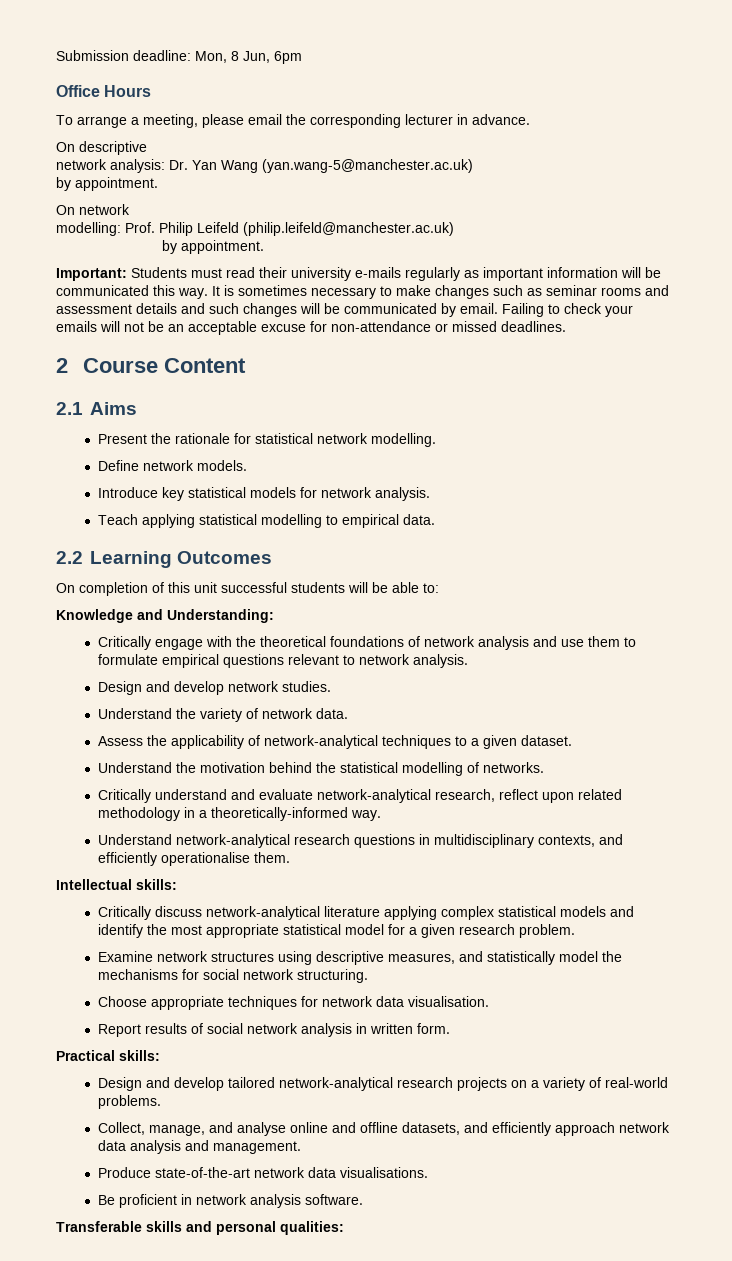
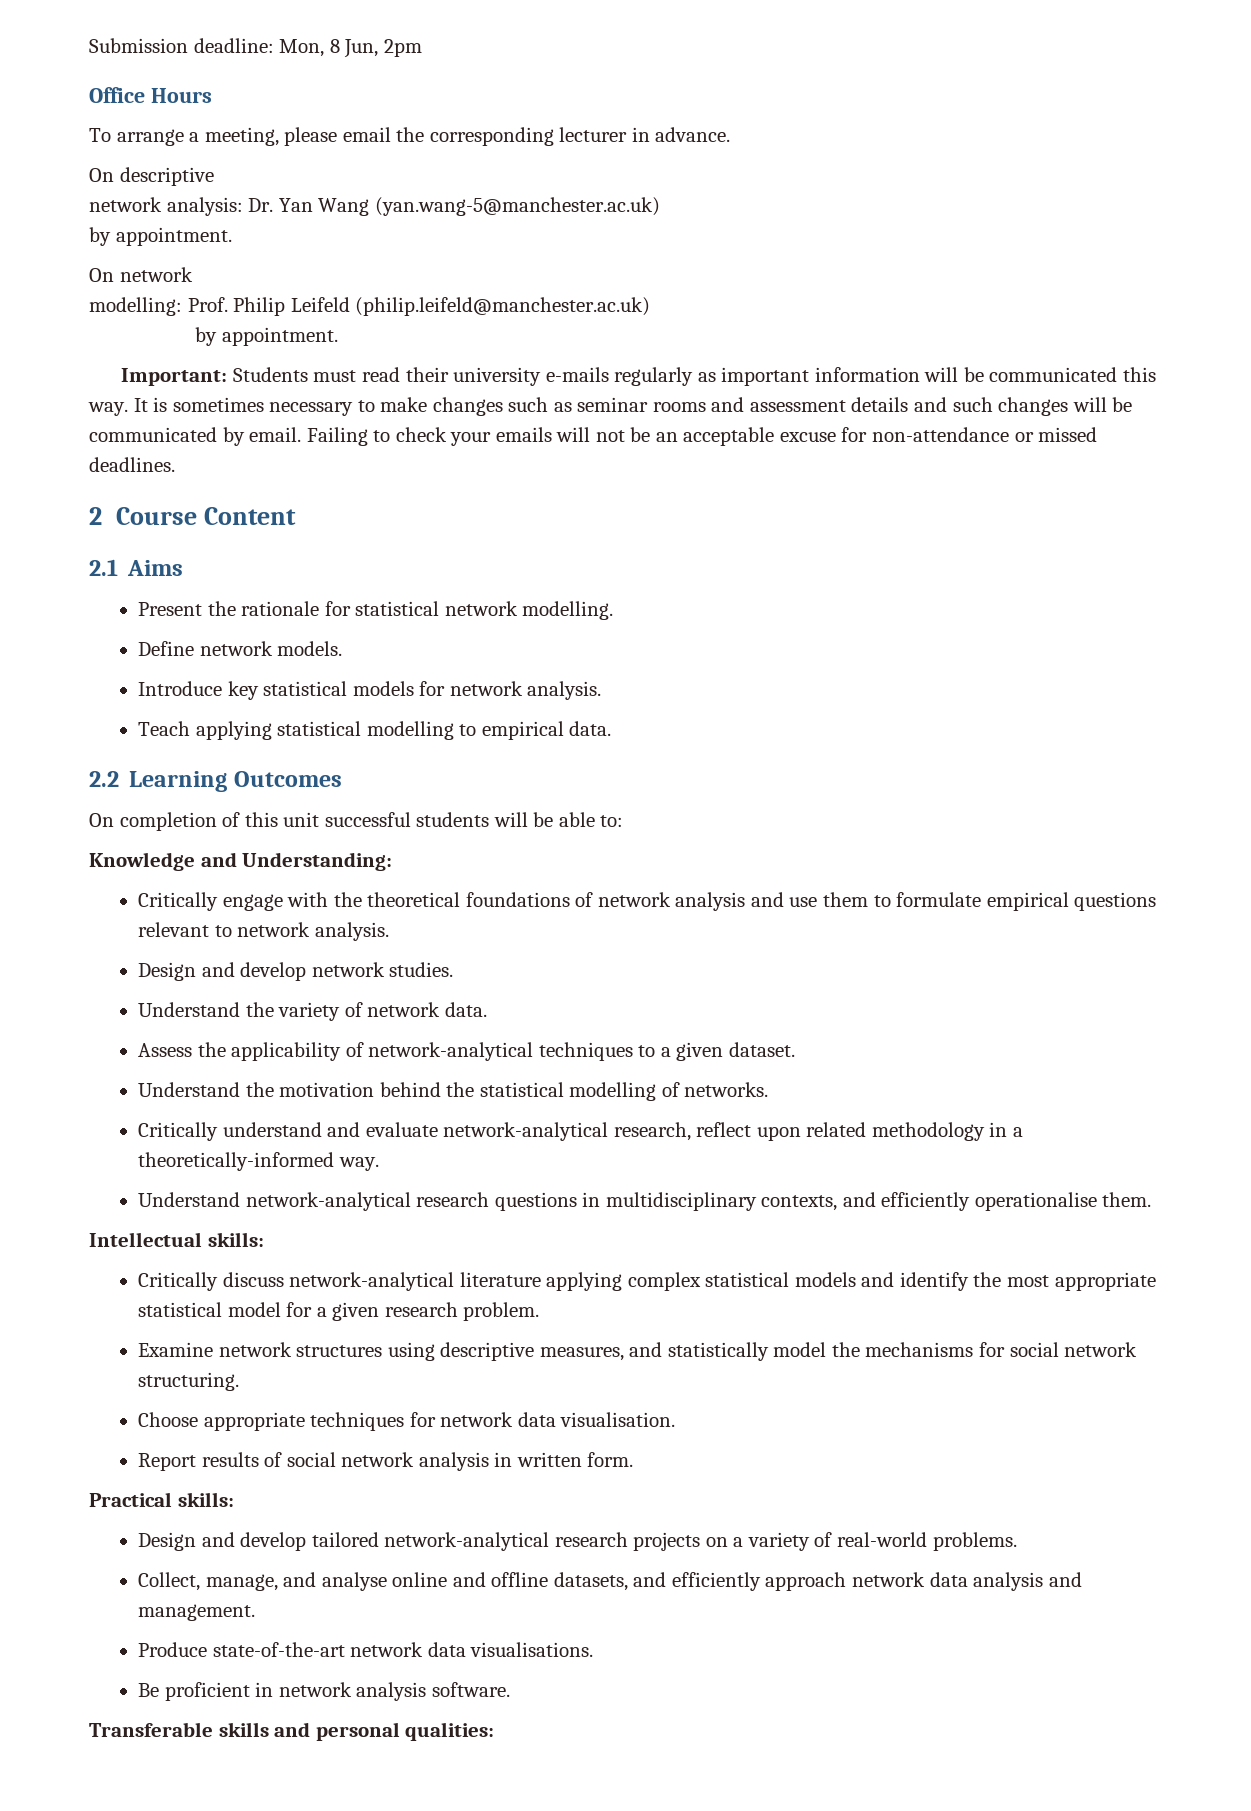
- Submission deadline: Mon, 8 Jun, 6pm
+ Submission deadline: Mon, 8 Jun, 2pm

